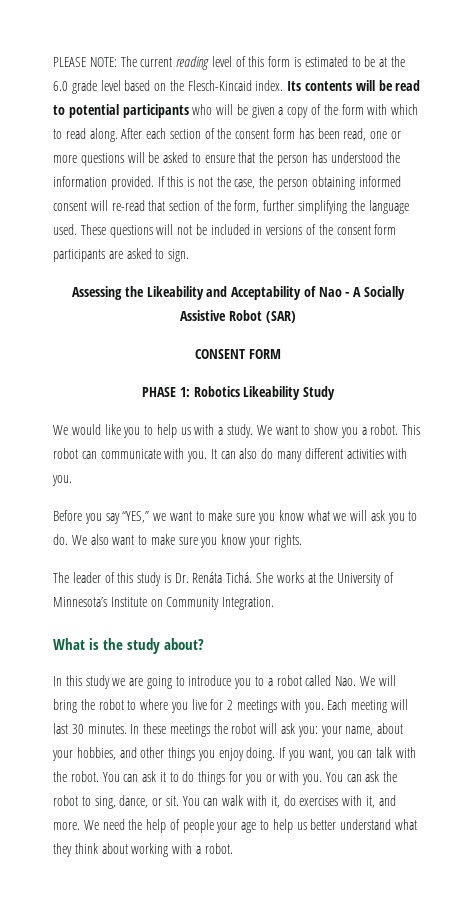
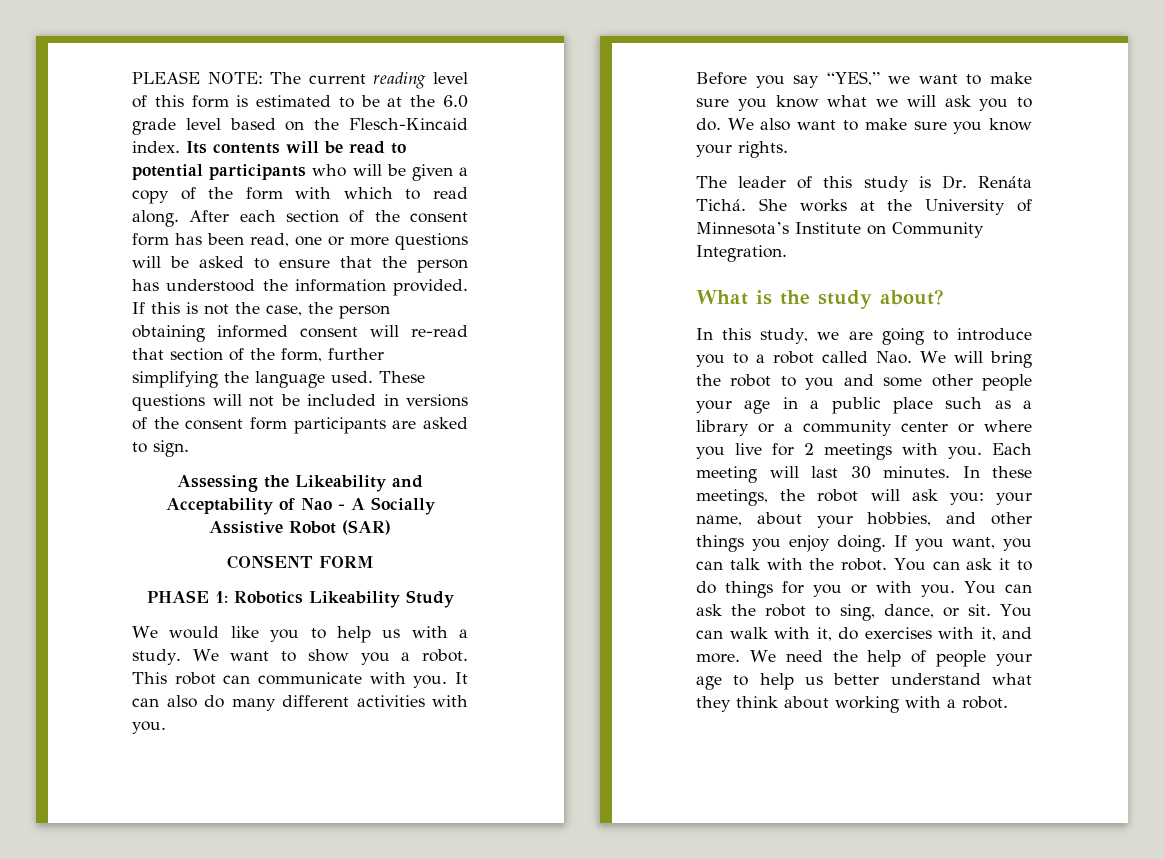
- In this study we are going to introduce you to a robot called Nao. We will bring the robot to where you live for 2 meetings with you.
+ In this study, we are going to introduce you to a robot called Nao. We will bring the robot to you and some other people your age in a public place such as a library or a community center or where you live for 2 meetings with you.
- In these meetings the robot will ask you: your name, about your hobbies, and other things you enjoy doing.
+ In these meetings, the robot will ask you: your name, about your hobbies, and other things you enjoy doing.

